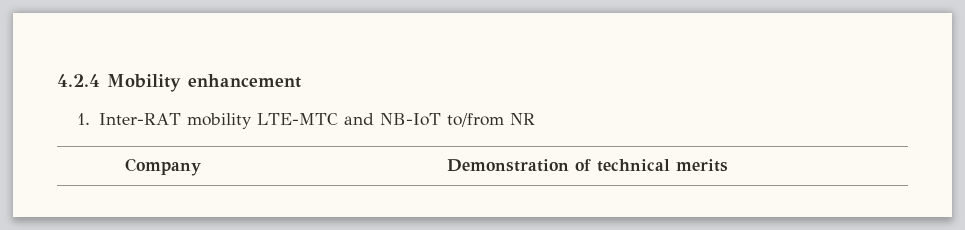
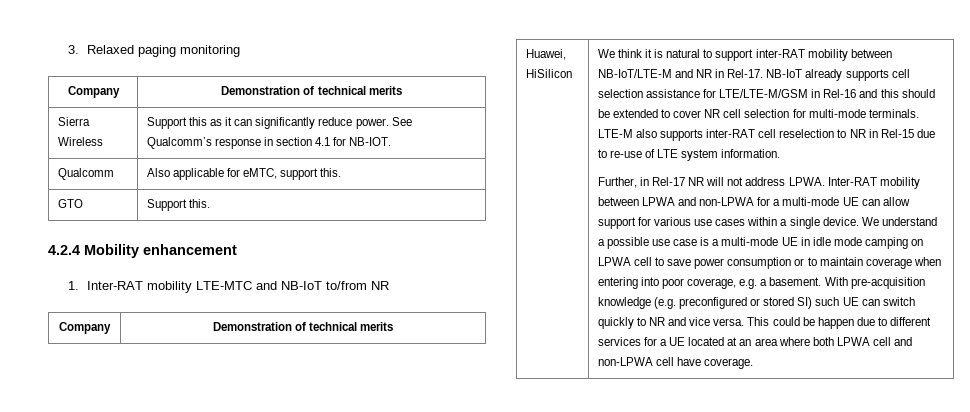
+ 3. Relaxed paging monitoring
+ Company | Demonstration of technical merits
+ Sierra Wireless | Support this as it can significantly reduce power. See Qualcomm’s response in section 4.1 for NB-IOT.
+ Qualcomm | Also applicable for eMTC, support this.
+ GTO | Support this.
+ Huawei, HiSilicon | We think it is natural to support inter-RAT mobility between NB-IoT/LTE-M and NR in Rel-17. NB-IoT already supports cell selection assistance for LTE/LTE-M/GSM in Rel-16 and this should be extended to cover NR cell selection for multi-mode terminals. LTE-M also supports inter-RAT cell reselection to NR in Rel-15 due to re-use of LTE system information.
+ Further, in Rel-17 NR will not address LPWA. Inter-RAT mobility between LPWA and non-LPWA for a multi-mode UE can allow support for various use cases within a single device. We understand a possible use case is a multi-mode UE in idle mode camping on LPWA cell to save power consumption or to maintain coverage when entering into poor coverage, e.g. a basement. With pre-acquisition knowledge (e.g. preconfigured or stored SI) such UE can switch quickly to NR and vice versa. This could be happen due to different services for a UE located at an area where both LPWA cell and non-LPWA cell have coverage.

